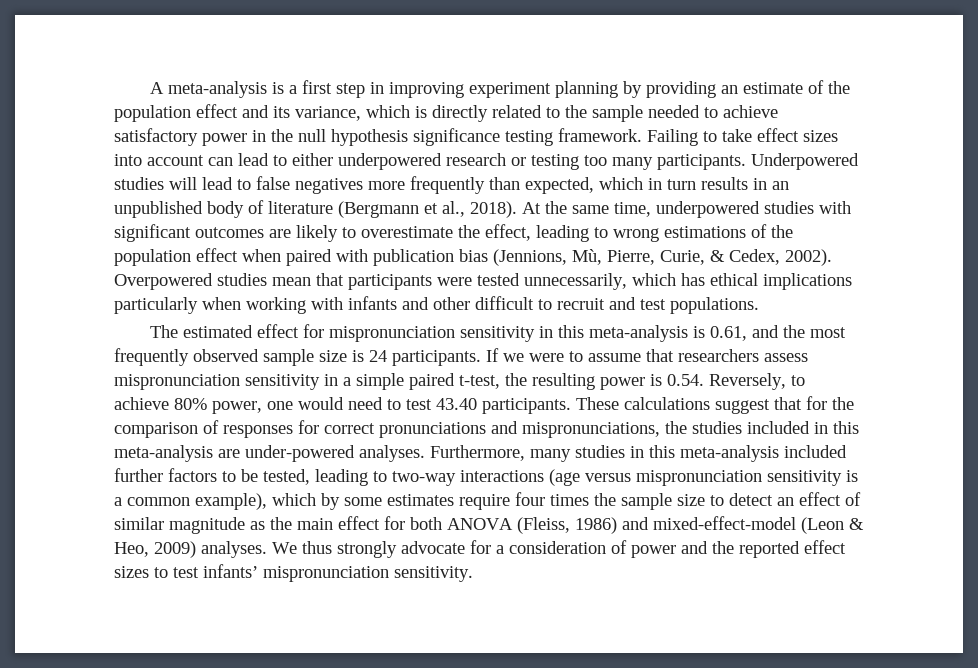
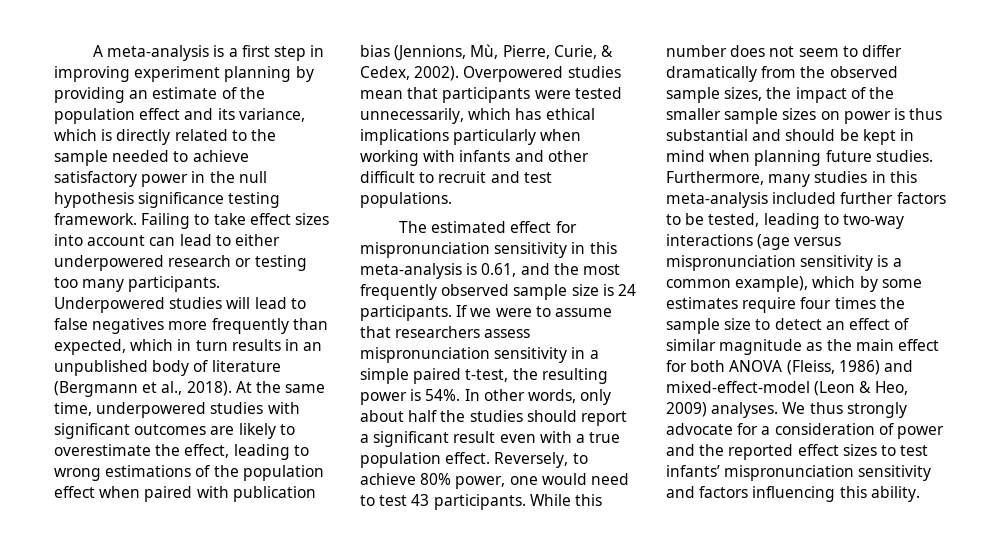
- If we were to assume that researchers assess mispronunciation sensitivity in a simple paired t-test, the resulting power is 0.54. Reversely, to achieve 80% power, one would need to test 43.40 participants. These calculations suggest that for the comparison of responses for correct pronunciations and mispronunciations, the studies included in this meta-analysis are under-powered analyses.
+ If we were to assume that researchers assess mispronunciation sensitivity in a simple paired t-test, the resulting power is 54%. In other words, only about half the studies should report a significant result even with a true population effect. Reversely, to achieve 80% power, one would need to test 43 participants. While this number does not seem to differ dramatically from the observed sample sizes, the impact of the smaller sample sizes on power is thus substantial and should be kept in mind when planning future studies.
- We thus strongly advocate for a consideration of power and the reported effect sizes to test infants’ mispronunciation sensitivity.
+ We thus strongly advocate for a consideration of power and the reported effect sizes to test infants’ mispronunciation sensitivity and factors influencing this ability.

